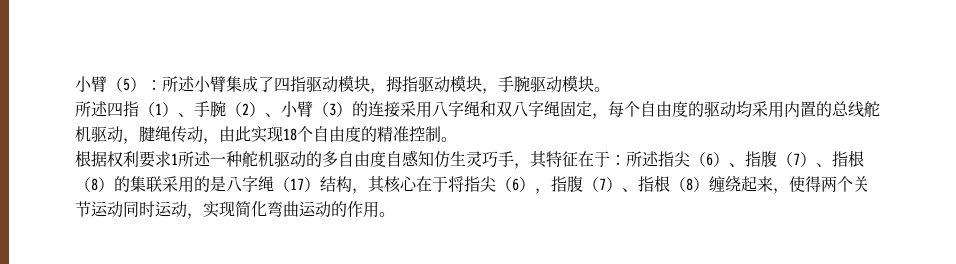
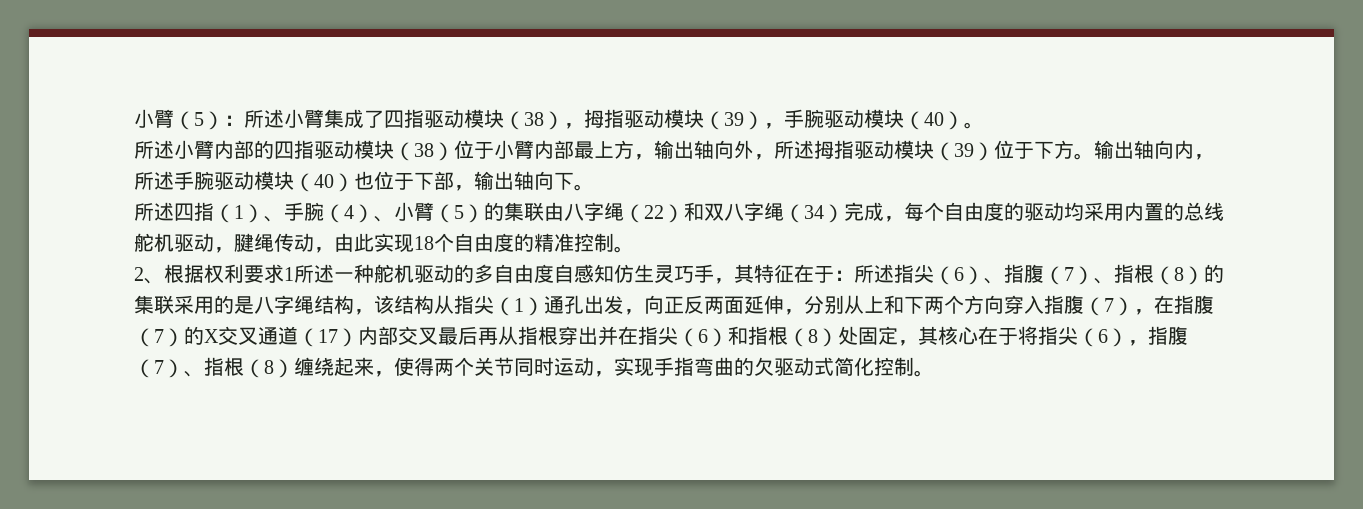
- 小臂（5）：所述小臂集成了四指驱动模块，拇指驱动模块，手腕驱动模块。
+ 小臂（5）：所述小臂集成了四指驱动模块（38），拇指驱动模块（39），手腕驱动模块（40）。
+ 所述小臂内部的四指驱动模块（38）位于小臂内部最上方，输出轴向外，所述拇指驱动模块（39）位于下方。输出轴向内，所述手腕驱动模块（40）也位于下部，输出轴向下。
- 所述四指（1）、手腕（2）、小臂（3）的连接采用八字绳和双八字绳固定，每个自由度的驱动均采用内置的总线舵机驱动，腱绳传动，由此实现18个自由度的精准控制。
+ 所述四指（1）、手腕（4）、小臂（5）的集联由八字绳（22）和双八字绳（34）完成，每个自由度的驱动均采用内置的总线舵机驱动，腱绳传动，由此实现18个自由度的精准控制。
- 根据权利要求1所述一种舵机驱动的多自由度自感知仿生灵巧手，其特征在于：所述指尖（6）、指腹（7）、指根（8）的集联采用的是八字绳（17）结构，其核心在于将指尖（6），指腹（7）、指根（8）缠绕起来，使得两个关节运动同时运动，实现简化弯曲运动的作用。
+ 2、根据权利要求1所述一种舵机驱动的多自由度自感知仿生灵巧手，其特征在于：所述指尖（6）、指腹（7）、指根（8）的集联采用的是八字绳结构，该结构从指尖（1）通孔出发，向正反两面延伸，分别从上和下两个方向穿入指腹（7），在指腹（7）的X交叉通道（17）内部交叉最后再从指根穿出并在指尖（6）和指根（8）处固定，其核心在于将指尖（6），指腹（7）、指根（8）缠绕起来，使得两个关节同时运动，实现手指弯曲的欠驱动式简化控制。

